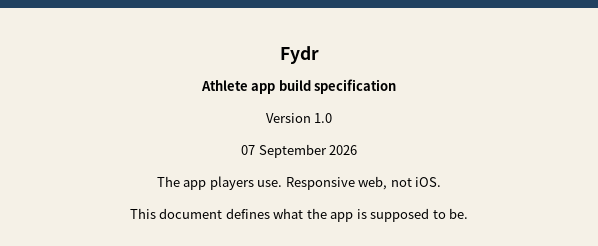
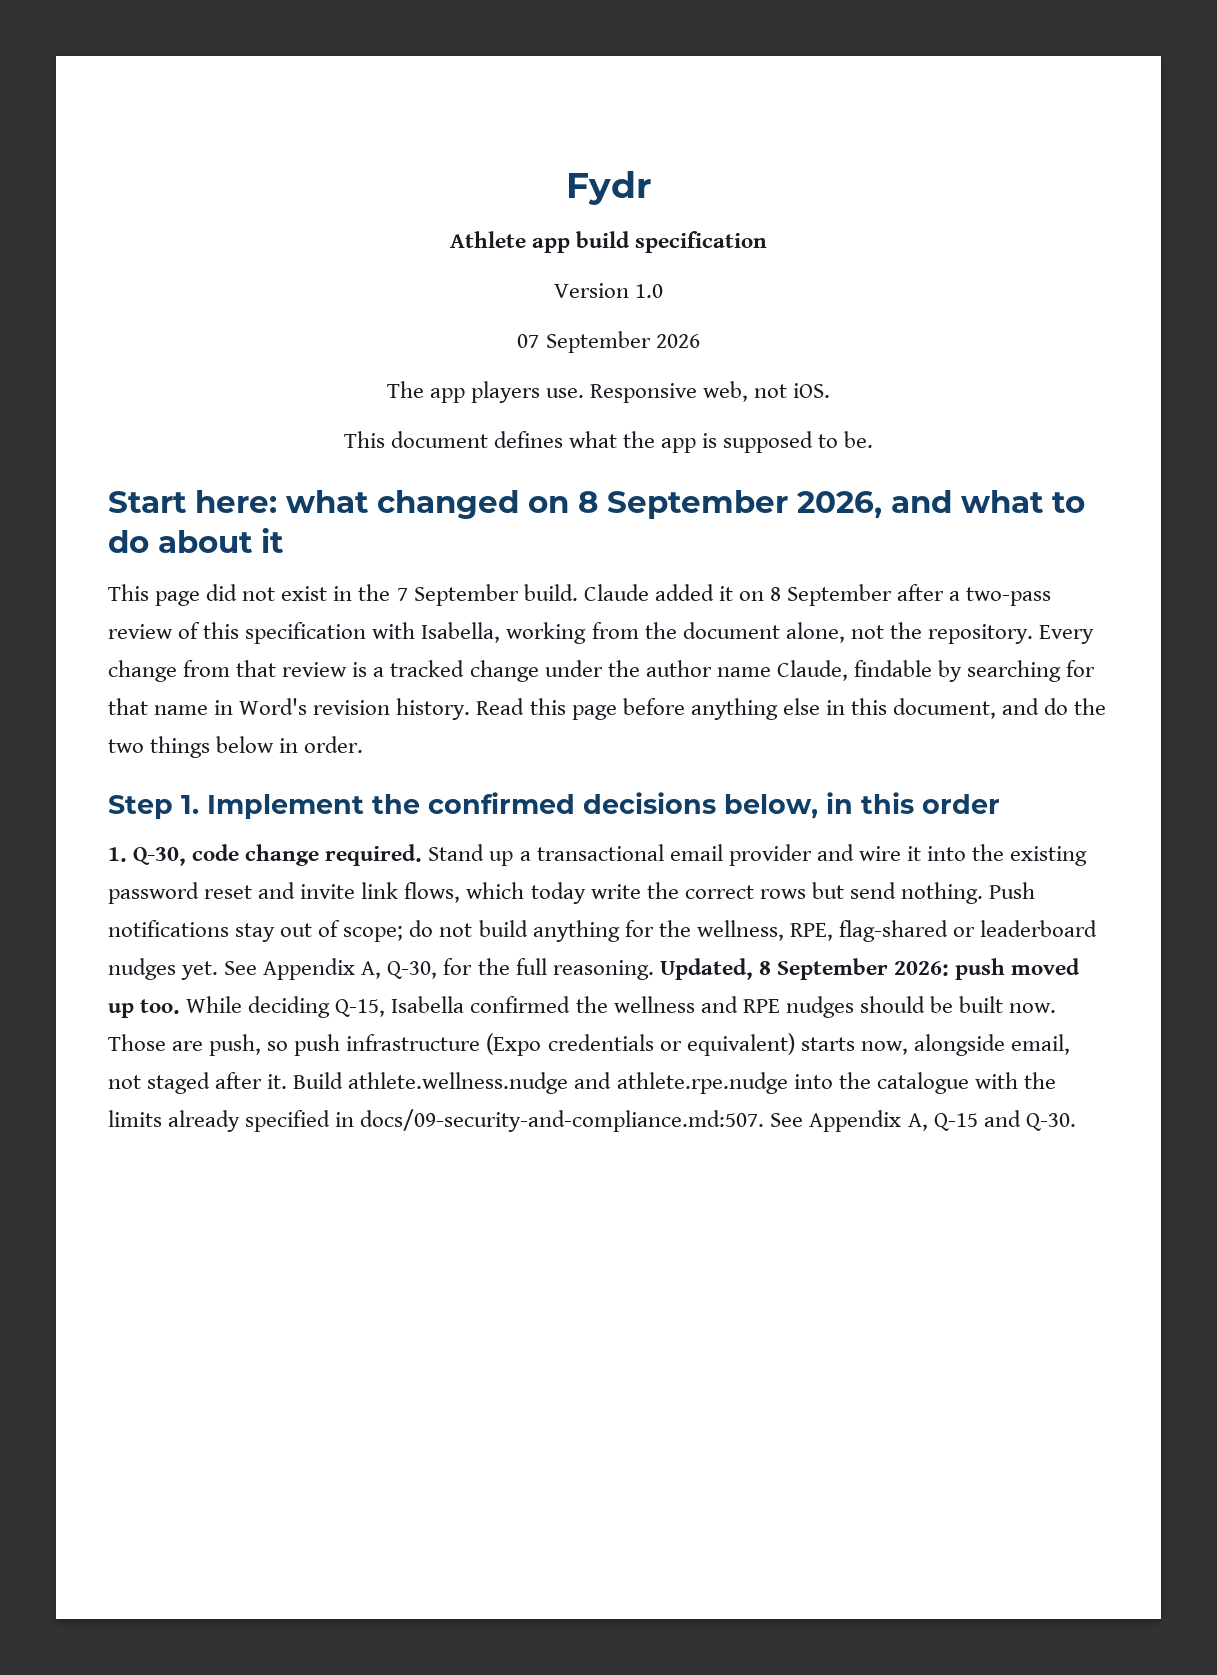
+ Start here: what changed on 8 September 2026, and what to do about it
+ This page did not exist in the 7 September build. Claude added it on 8 September after a two-pass review of this specification with Isabella, working from the document alone, not the repository. Every change from that review is a tracked change under the author name Claude, findable by searching for that name in Word's revision history. Read this page before anything else in this document, and do the two things below in order.
+ Step 1. Implement the confirmed decisions below, in this order
+ 1. Q-30, code change required. Stand up a transactional email provider and wire it into the existing password reset and invite link flows, which today write the correct rows but send nothing. Push notifications stay out of scope; do not build anything for the wellness, RPE, flag-shared or leaderboard nudges yet. See Appendix A, Q-30, for the full reasoning. Updated, 8 September 2026: push moved up too. While deciding Q-15, Isabella confirmed the wellness and RPE nudges should be built now. Those are push, so push infrastructure (Expo credentials or equivalent) starts now, alongside email, not staged after it. Build athlete.wellness.nudge and athlete.rpe.nudge into the catalogue with the limits already specified in docs/09-security-and-compliance.md:507. See Appendix A, Q-15 and Q-30.

